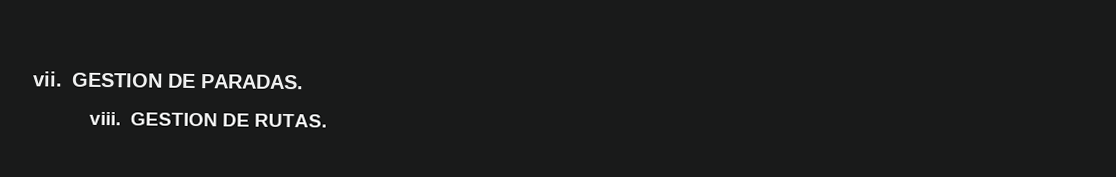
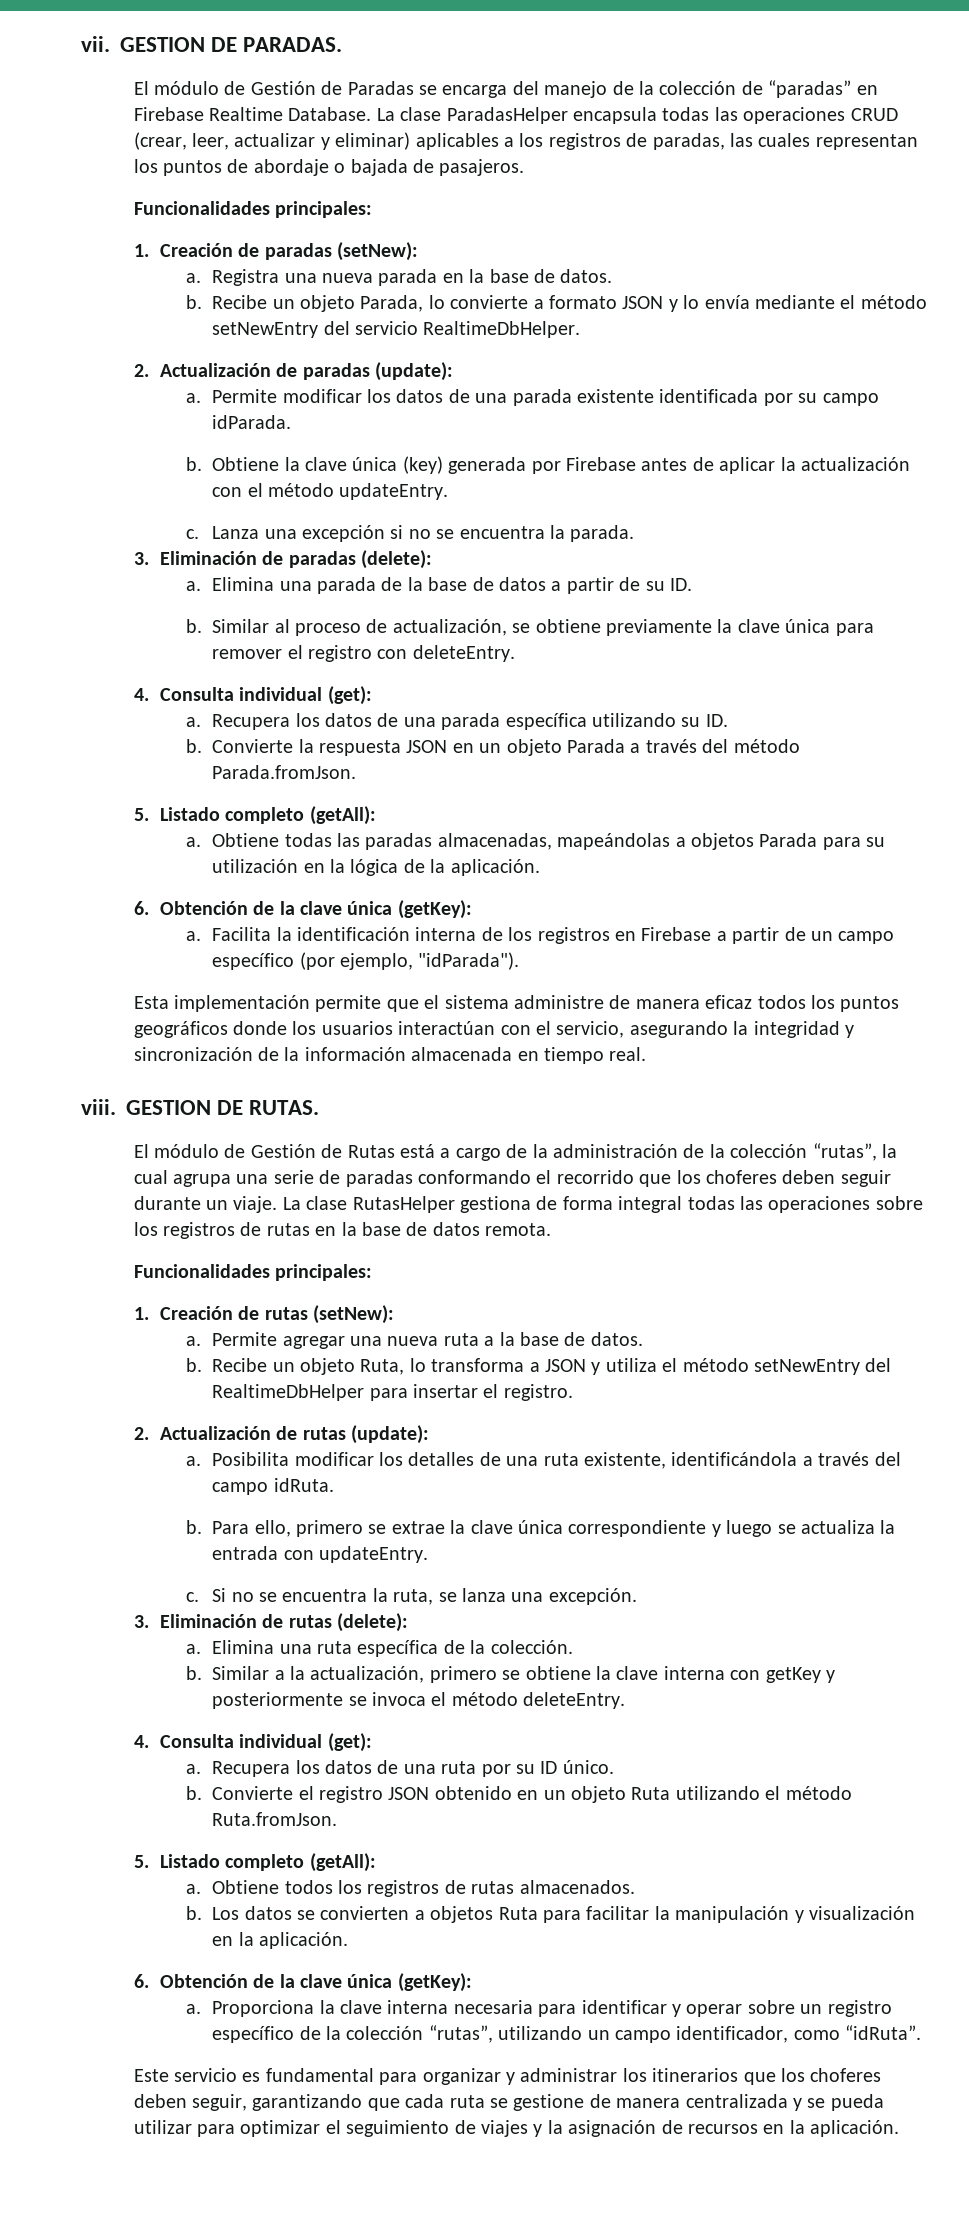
+ El módulo de Gestión de Paradas se encarga del manejo de la colección de “paradas” en Firebase Realtime Database. La clase ParadasHelper encapsula todas las operaciones CRUD (crear, leer, actualizar y eliminar) aplicables a los registros de paradas, las cuales representan los puntos de abordaje o bajada de pasajeros.
+ Funcionalidades principales:
+ 1. Creación de paradas (setNew):
+ a. Registra una nueva parada en la base de datos.
+ b. Recibe un objeto Parada, lo convierte a formato JSON y lo envía mediante el método setNewEntry del servicio RealtimeDbHelper.
+ 2. Actualización de paradas (update):
+ a. Permite modificar los datos de una parada existente identificada por su campo idParada.
+ b. Obtiene la clave única (key) generada por Firebase antes de aplicar la actualización con el método updateEntry.
+ c. Lanza una excepción si no se encuentra la parada.
+ 3. Eliminación de paradas (delete):
+ a. Elimina una parada de la base de datos a partir de su ID.
+ b. Similar al proceso de actualización, se obtiene previamente la clave única para remover el registro con deleteEntry.
+ 4. Consulta individual (get):
+ a. Recupera los datos de una parada específica utilizando su ID.
+ b. Convierte la respuesta JSON en un objeto Parada a través del método Parada.fromJson.
+ 5. Listado completo (getAll):
+ a. Obtiene todas las paradas almacenadas, mapeándolas a objetos Parada para su utilización en la lógica de la aplicación.
+ 6. Obtención de la clave única (getKey):
+ a. Facilita la identificación interna de los registros en Firebase a partir de un campo específico (por ejemplo, "idParada").
+ Esta implementación permite que el sistema administre de manera eficaz todos los puntos geográficos donde los usuarios interactúan con el servicio, asegurando la integridad y sincronización de la información almacenada en tiempo real.
  viii. GESTION DE RUTAS.
+ El módulo de Gestión de Rutas está a cargo de la administración de la colección “rutas”, la cual agrupa una serie de paradas conformando el recorrido que los choferes deben seguir durante un viaje. La clase RutasHelper gestiona de forma integral todas las operaciones sobre los registros de rutas en la base de datos remota.
+ Funcionalidades principales:
+ 1. Creación de rutas (setNew):
+ a. Permite agregar una nueva ruta a la base de datos.
+ b. Recibe un objeto Ruta, lo transforma a JSON y utiliza el método setNewEntry del RealtimeDbHelper para insertar el registro.
+ 2. Actualización de rutas (update):
+ a. Posibilita modificar los detalles de una ruta existente, identificándola a través del campo idRuta.
+ b. Para ello, primero se extrae la clave única correspondiente y luego se actualiza la entrada con updateEntry.
+ c. Si no se encuentra la ruta, se lanza una excepción.
+ 3. Eliminación de rutas (delete):
+ a. Elimina una ruta específica de la colección.
+ b. Similar a la actualización, primero se obtiene la clave interna con getKey y posteriormente se invoca el método deleteEntry.
+ 4. Consulta individual (get):
+ a. Recupera los datos de una ruta por su ID único.
+ b. Convierte el registro JSON obtenido en un objeto Ruta utilizando el método Ruta.fromJson.
+ 5. Listado completo (getAll):
+ a. Obtiene todos los registros de rutas almacenados.
+ b. Los datos se convierten a objetos Ruta para facilitar la manipulación y visualización en la aplicación.
+ 6. Obtención de la clave única (getKey):
+ a. Proporciona la clave interna necesaria para identificar y operar sobre un registro específico de la colección “rutas”, utilizando un campo identificador, como “idRuta”.
+ Este servicio es fundamental para organizar y administrar los itinerarios que los choferes deben seguir, garantizando que cada ruta se gestione de manera centralizada y se pueda utilizar para optimizar el seguimiento de viajes y la asignación de recursos en la aplicación.

